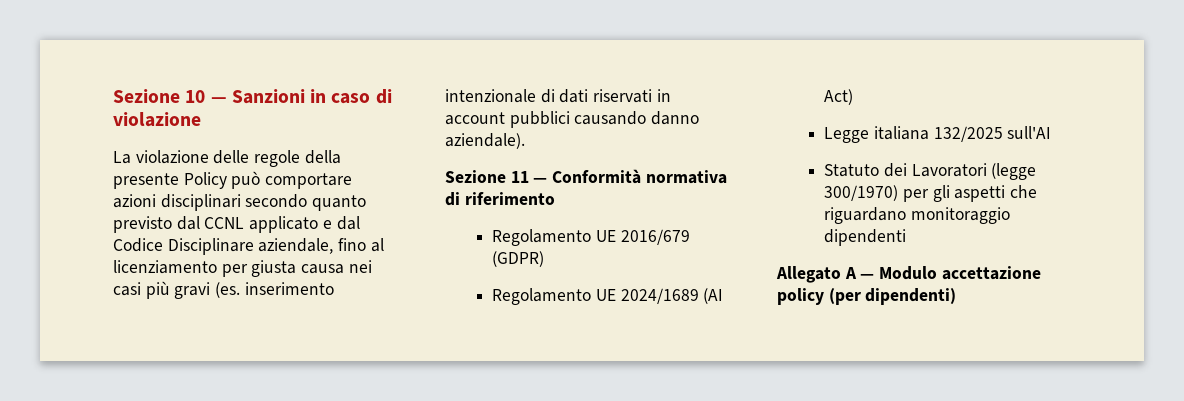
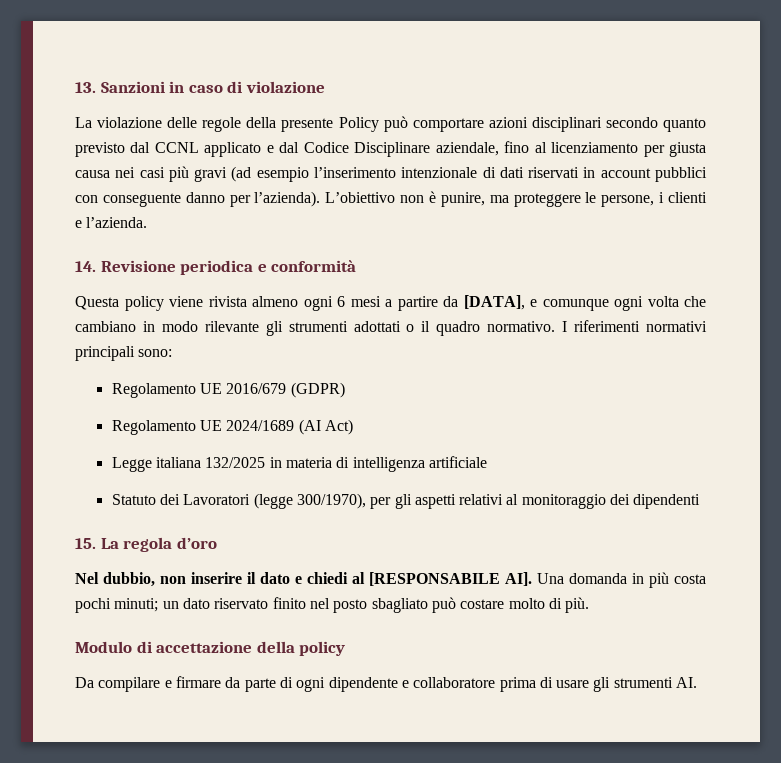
- Sezione 10 — Sanzioni in caso di violazione
+ 13. Sanzioni in caso di violazione
- La violazione delle regole della presente Policy può comportare azioni disciplinari secondo quanto previsto dal CCNL applicato e dal Codice Disciplinare aziendale, fino al licenziamento per giusta causa nei casi più gravi (es. inserimento intenzionale di dati riservati in account pubblici causando danno aziendale).
- Sezione 11 — Conformità normativa di riferimento
+ La violazione delle regole della presente Policy può comportare azioni disciplinari secondo quanto previsto dal CCNL applicato e dal Codice Disciplinare aziendale, fino al licenziamento per giusta causa nei casi più gravi (ad esempio l’inserimento intenzionale di dati riservati in account pubblici con conseguente danno per l’azienda). L’obiettivo non è punire, ma proteggere le persone, i clienti e l’azienda.
+ 14. Revisione periodica e conformità
+ Questa policy viene rivista almeno ogni 6 mesi a partire da [DATA], e comunque ogni volta che cambiano in modo rilevante gli strumenti adottati o il quadro normativo. I riferimenti normativi principali sono:
- Legge italiana 132/2025 sull'AI
+ Legge italiana 132/2025 in materia di intelligenza artificiale
- Statuto dei Lavoratori (legge 300/1970) per gli aspetti che riguardano monitoraggio dipendenti
- Allegato A — Modulo accettazione policy (per dipendenti)
+ Statuto dei Lavoratori (legge 300/1970), per gli aspetti relativi al monitoraggio dei dipendenti
+ 15. La regola d’oro
+ Nel dubbio, non inserire il dato e chiedi al [RESPONSABILE AI]. Una domanda in più costa pochi minuti; un dato riservato finito nel posto sbagliato può costare molto di più.
+ Modulo di accettazione della policy
+ Da compilare e firmare da parte di ogni dipendente e collaboratore prima di usare gli strumenti AI.

